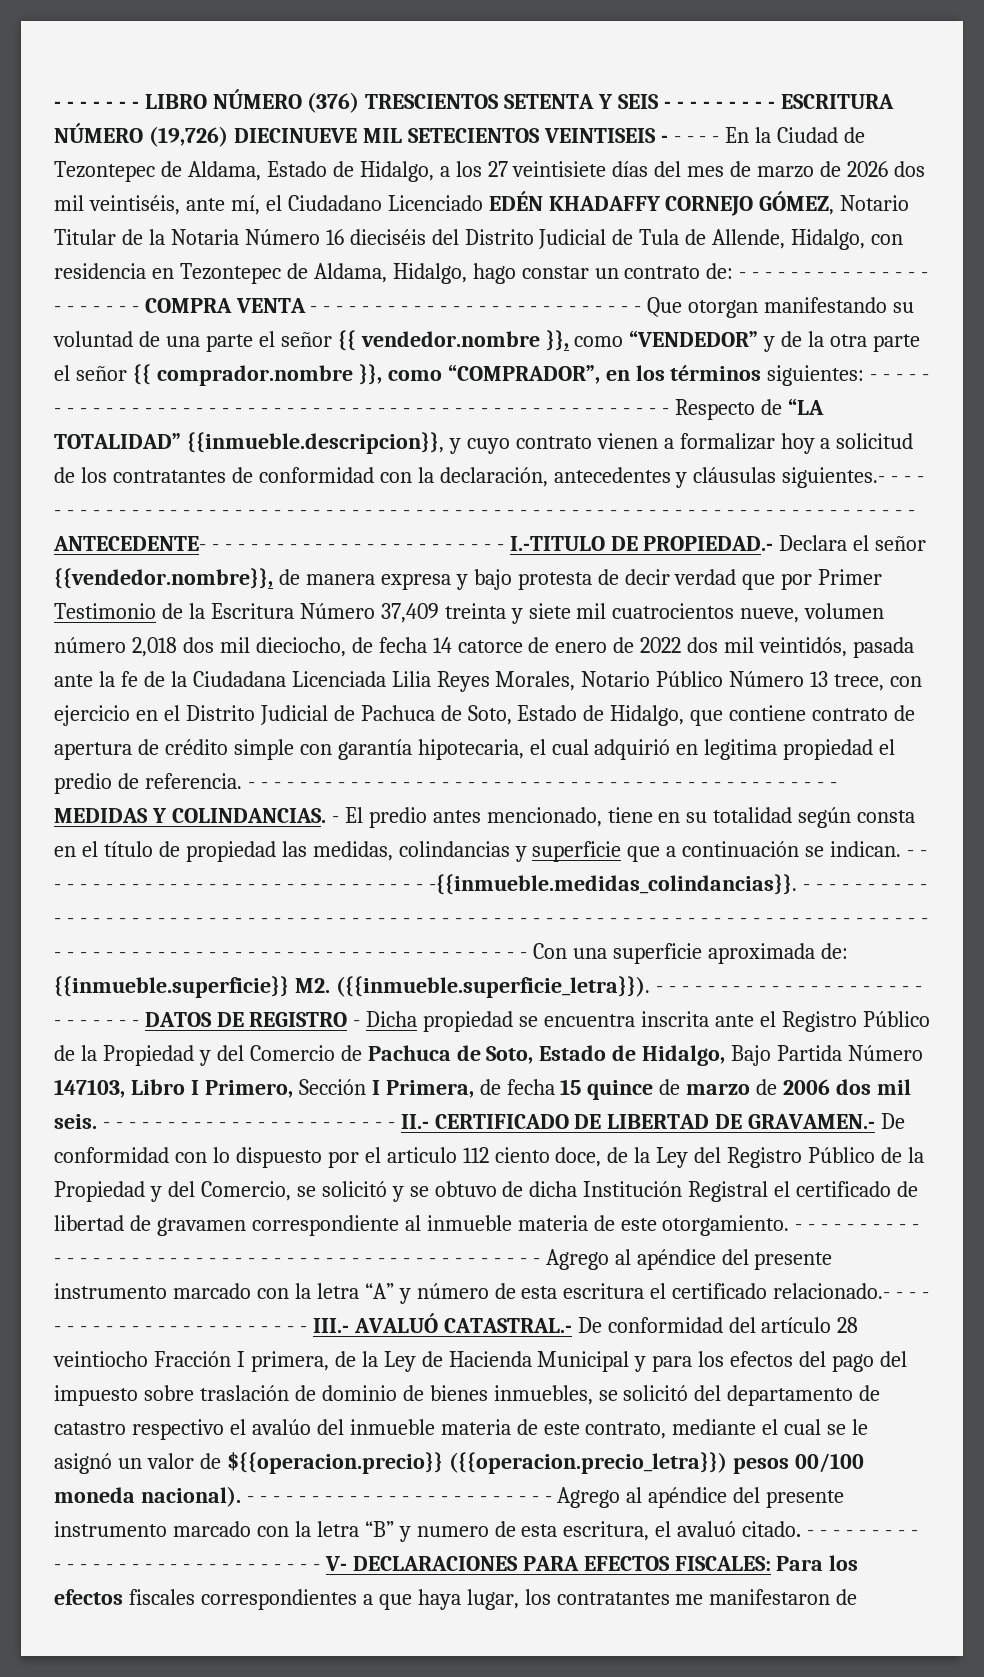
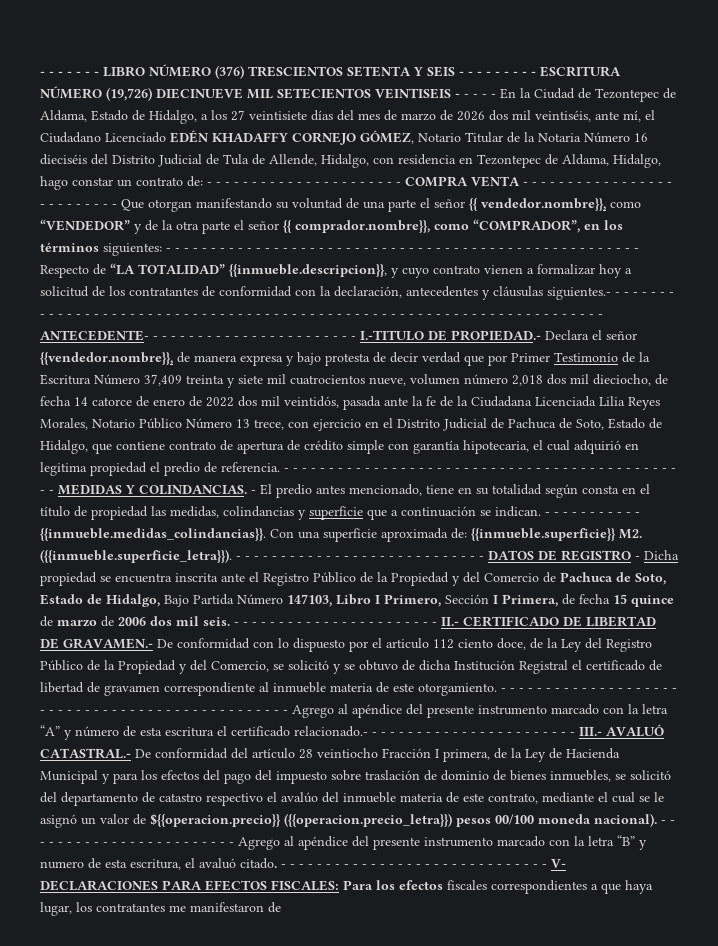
- - - - - - - - - - - - - - - - - - - - - - - COMPRA VENTA - - - - - - - - - - - - - - - - - - - - - - - - - - Que otorgan manifestando su voluntad de una parte el señor {{ vendedor.nombre }}, como “VENDEDOR” y de la otra parte el señor {{ comprador.nombre }}, como “COMPRADOR”, en los términos siguientes:
+ - - - - - - - - - - - - - - - - - - - - - - COMPRA VENTA - - - - - - - - - - - - - - - - - - - - - - - - - - Que otorgan manifestando su voluntad de una parte el señor {{ vendedor.nombre}}, como “VENDEDOR” y de la otra parte el señor {{ comprador.nombre}}, como “COMPRADOR”, en los términos siguientes:
- - - - - - - - - - - - - - - - - - - - - - - - - - - - - - - - -{{inmueble.medidas_colindancias}}. - - - - - - - - - - - - - - - - - - - - - - - - - - - - - - - - - - - - - - - - - - - - - - - - - - - - - - - - - - - - - - - - - - - - - - - - - - - - - - - - - - - - - - - - - - - - - - - - - - - - - - - - - - - - - - - - - - - Con una superficie aproximada de:
+ - - - - - - - - - - - {{inmueble.medidas_colindancias}}. Con una superficie aproximada de:

